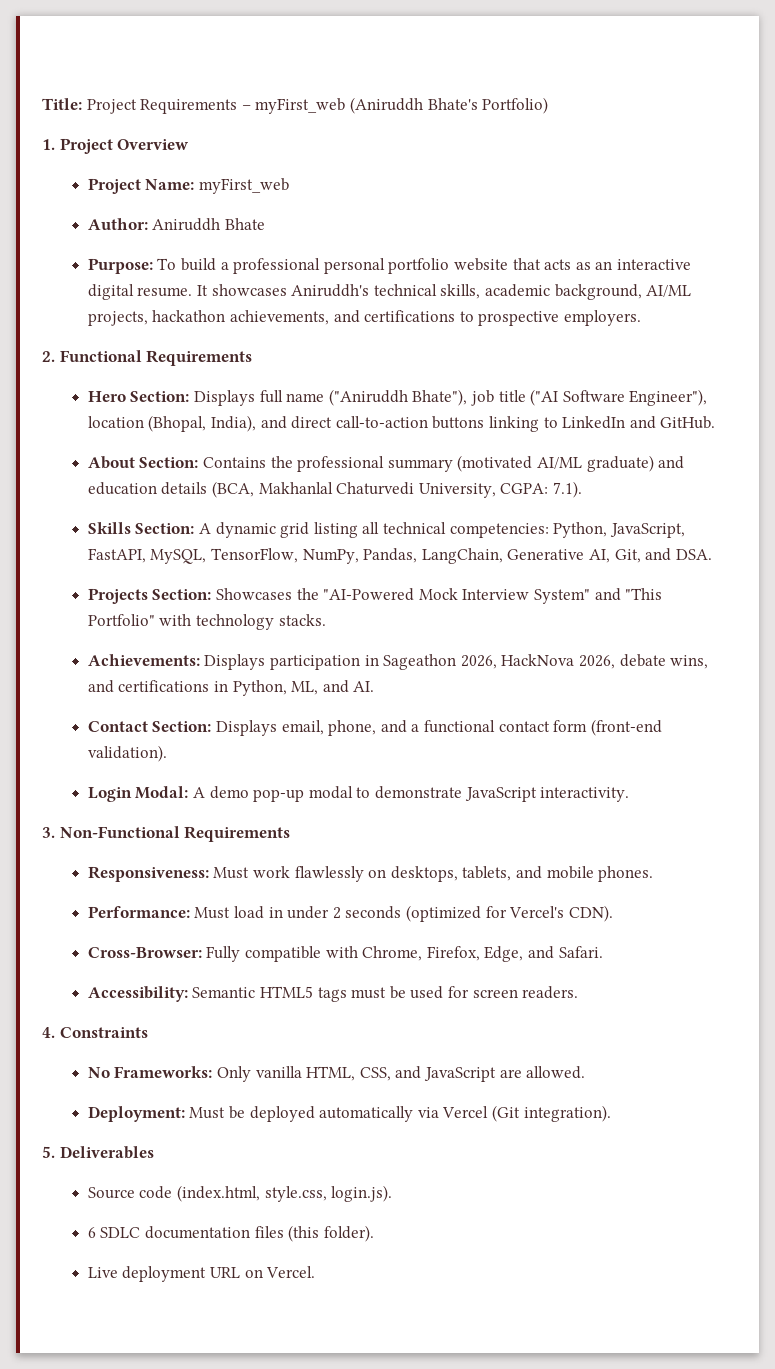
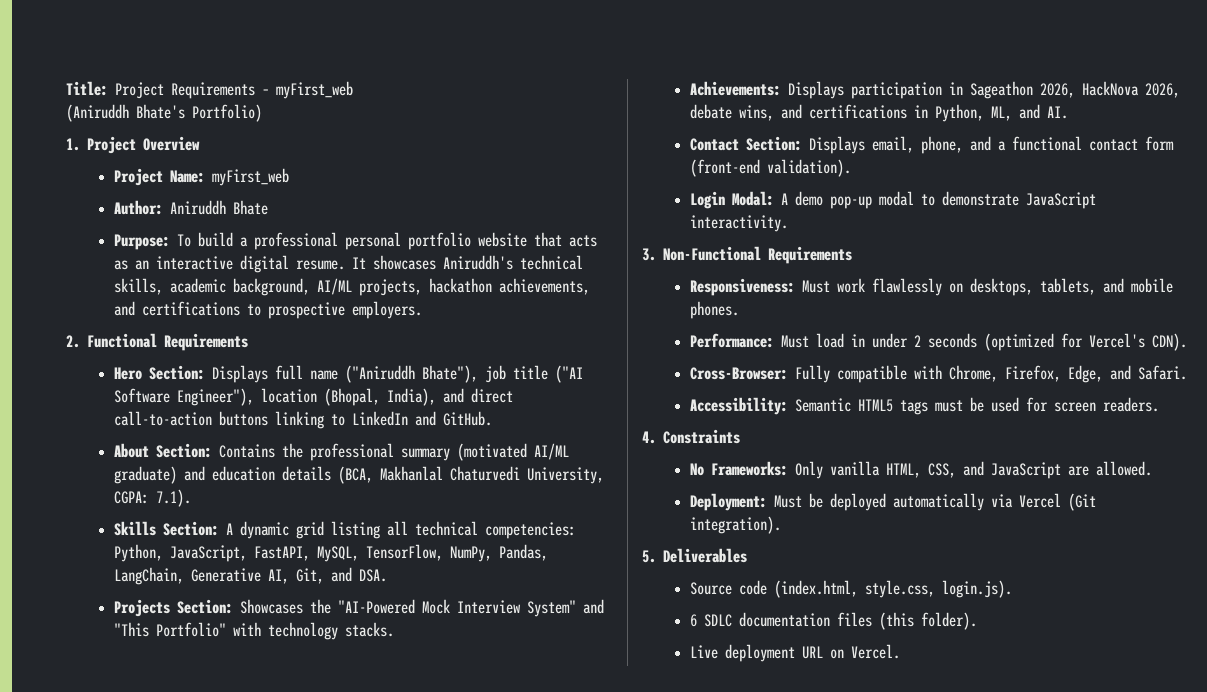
- Title: Project Requirements – myFirst_web (Aniruddh Bhate's Portfolio)
+ Title: Project Requirements – myFirst_web
+ (Aniruddh Bhate's Portfolio)

